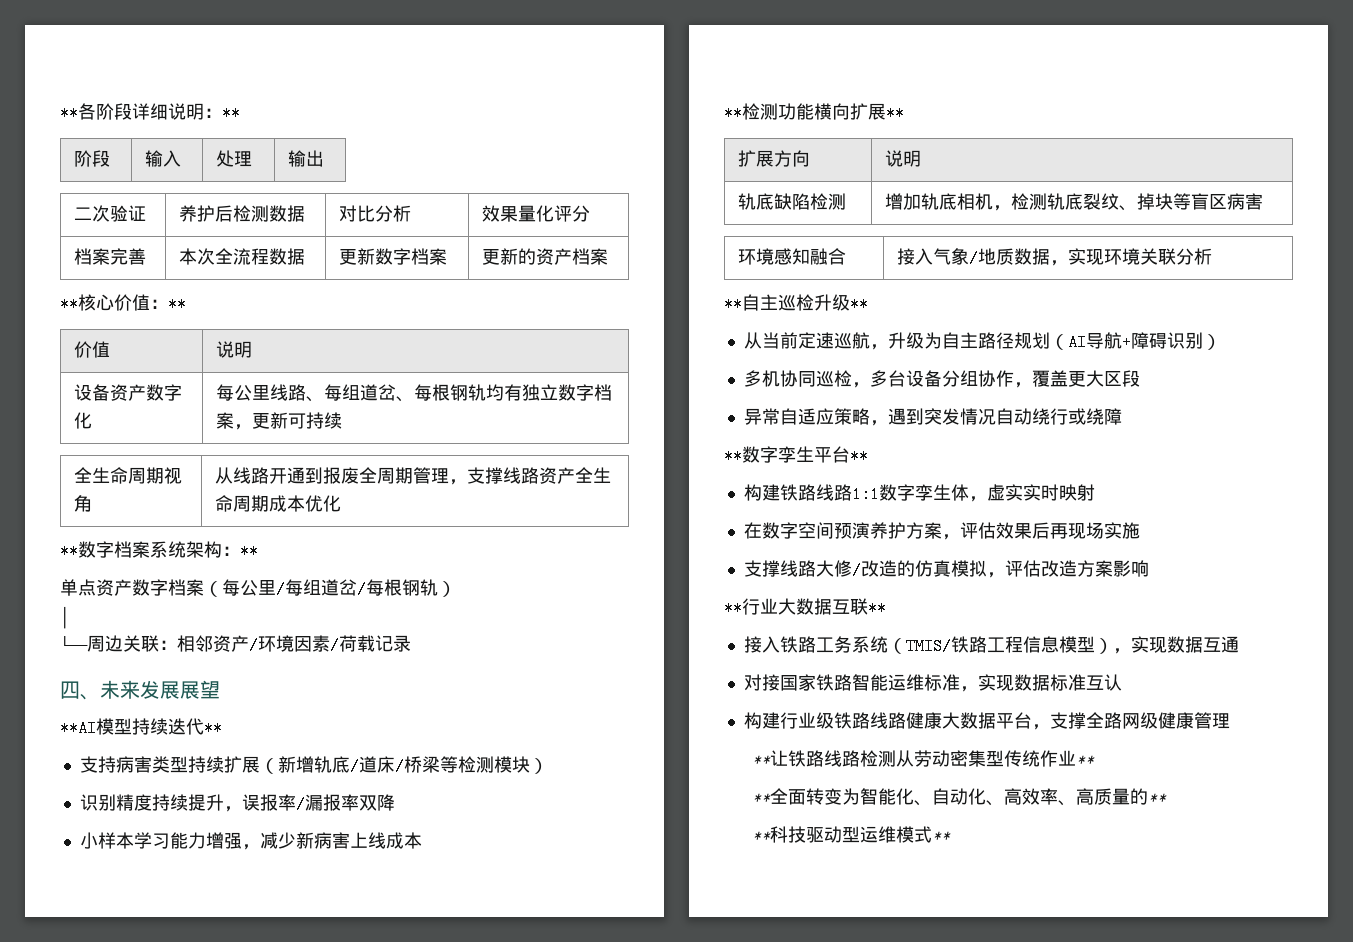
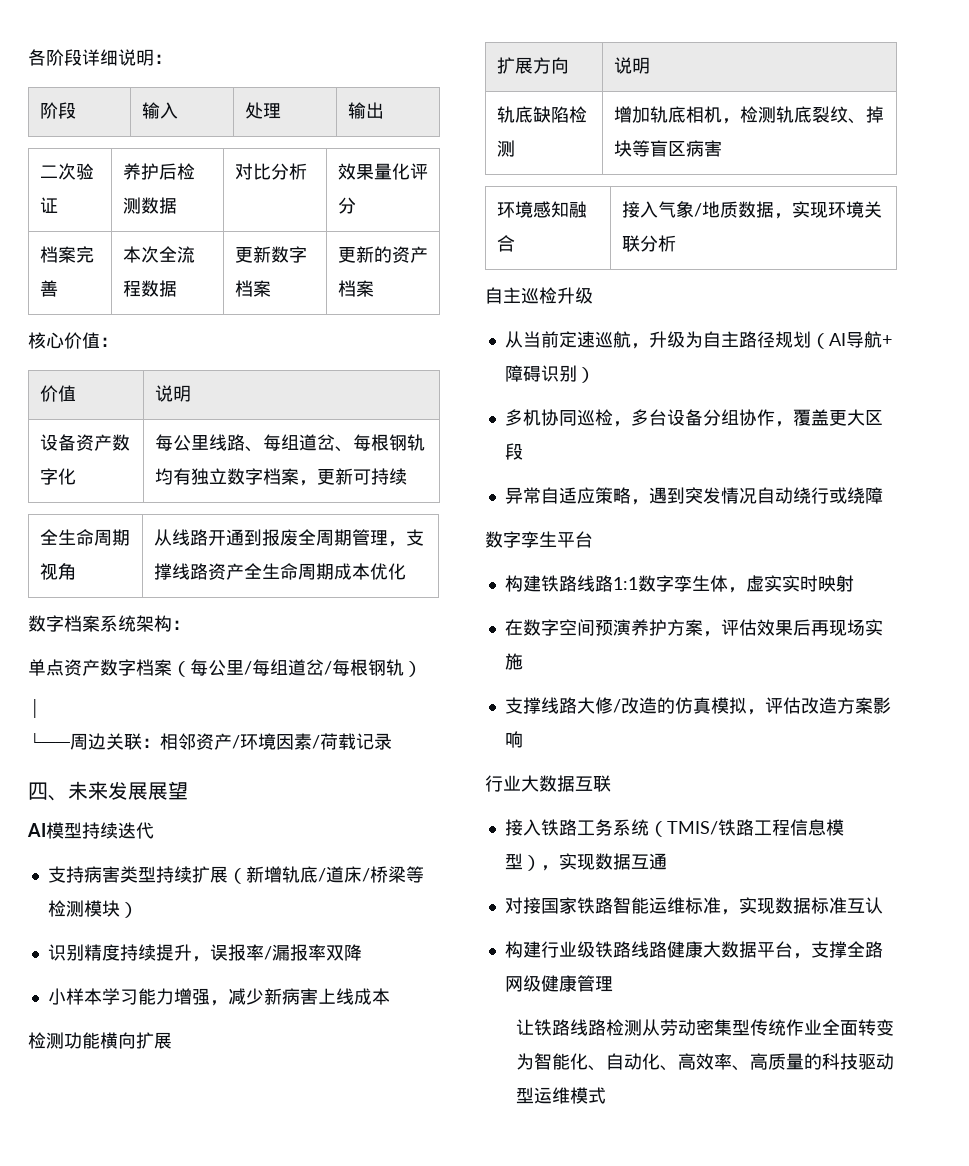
- **各阶段详细说明：**
+ 各阶段详细说明：
- **核心价值：**
+ 核心价值：
- **数字档案系统架构：**
+ 数字档案系统架构：
- **AI模型持续迭代**
+ AI模型持续迭代
- **检测功能横向扩展**
+ 检测功能横向扩展
- **自主巡检升级**
+ 自主巡检升级
- **数字孪生平台**
+ 数字孪生平台
- **行业大数据互联**
+ 行业大数据互联
- **让铁路线路检测从劳动密集型传统作业**
- **全面转变为智能化、自动化、高效率、高质量的**
- **科技驱动型运维模式**
+ 让铁路线路检测从劳动密集型传统作业全面转变为智能化、自动化、高效率、高质量的科技驱动型运维模式

